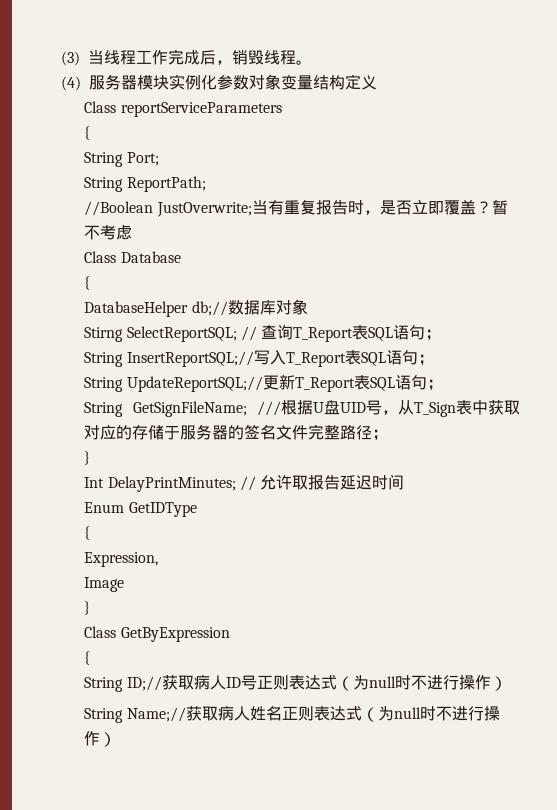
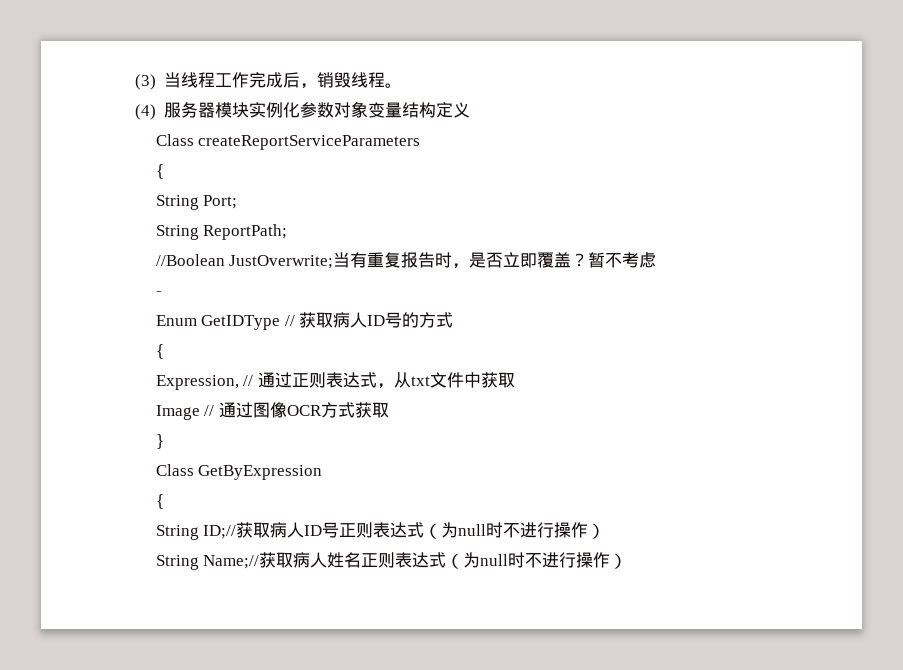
- Class reportServiceParameters
+ Class createReportServiceParameters
- Class Database
+ -
+ Enum GetIDType // 获取病人ID号的方式
  {
- DatabaseHelper db;//数据库对象
- Stirng SelectReportSQL; // 查询T_Report表SQL语句；
- String InsertReportSQL;//写入T_Report表SQL语句；
- String UpdateReportSQL;//更新T_Report表SQL语句；
- String GetSignFileName; ///根据U盘UID号，从T_Sign表中获取对应的存储于服务器的签名文件完整路径；
- }
- Int DelayPrintMinutes; // 允许取报告延迟时间
- Enum GetIDType
- {
- Expression,
- Image
+ Expression, // 通过正则表达式，从txt文件中获取
+ Image // 通过图像OCR方式获取

